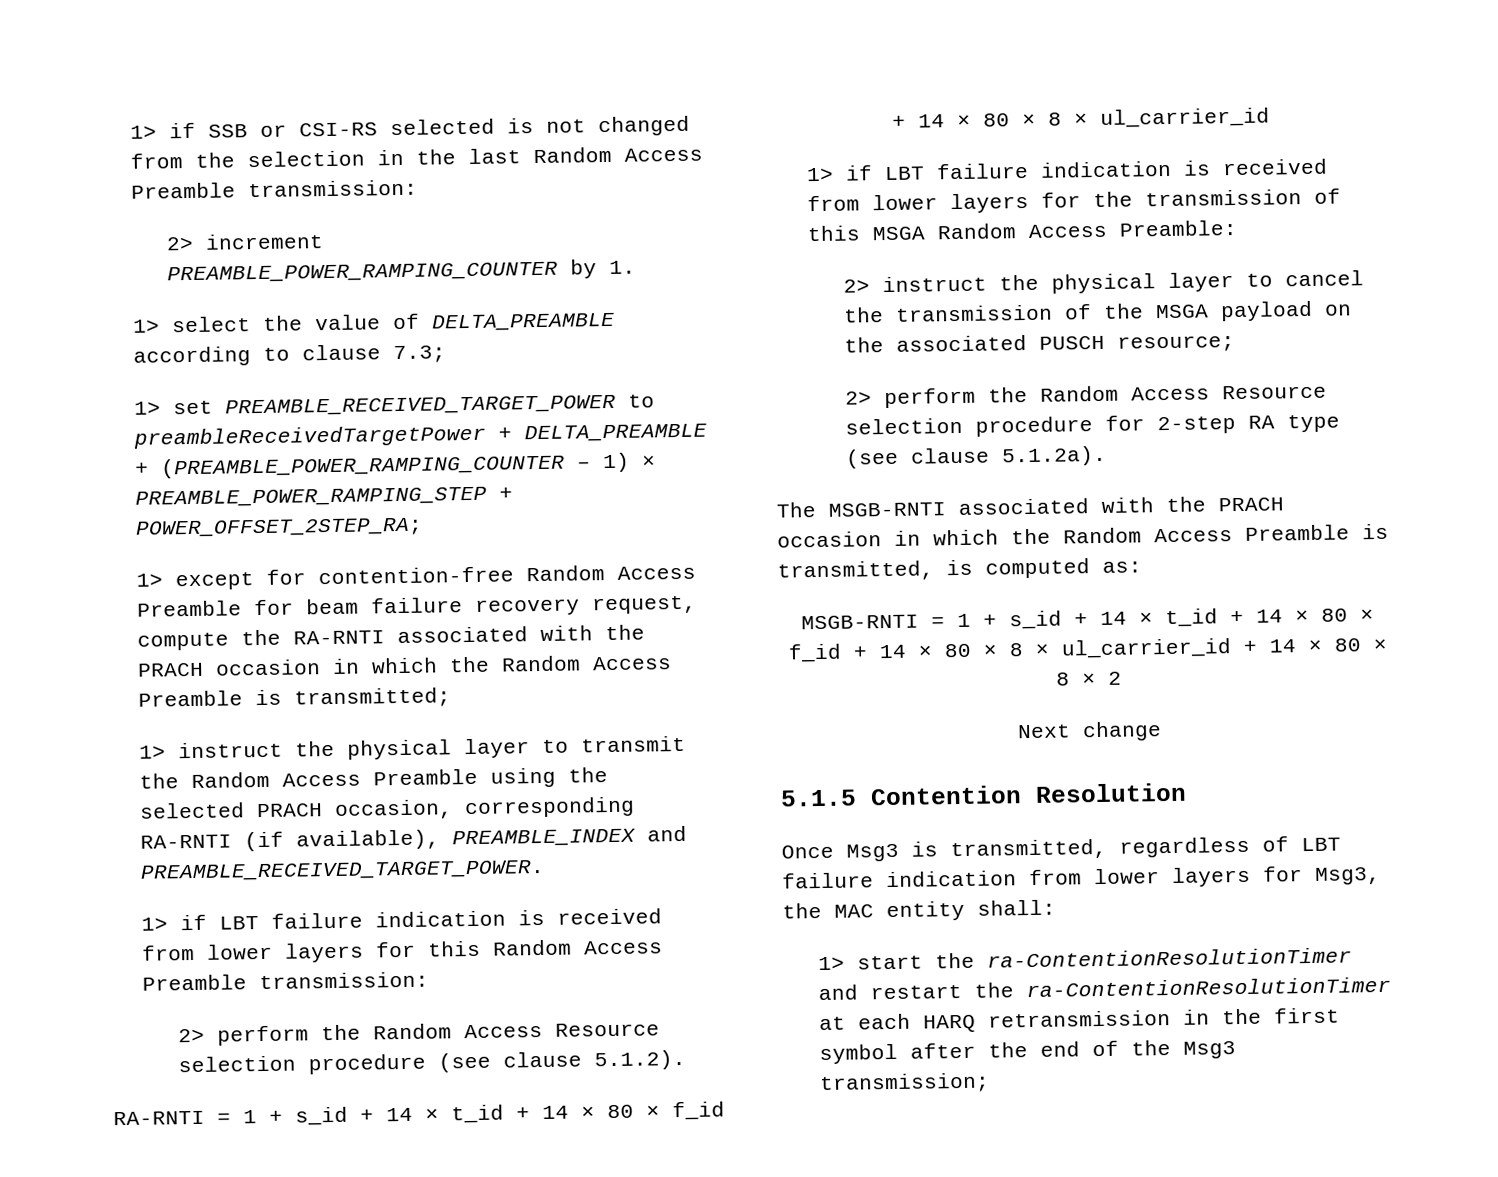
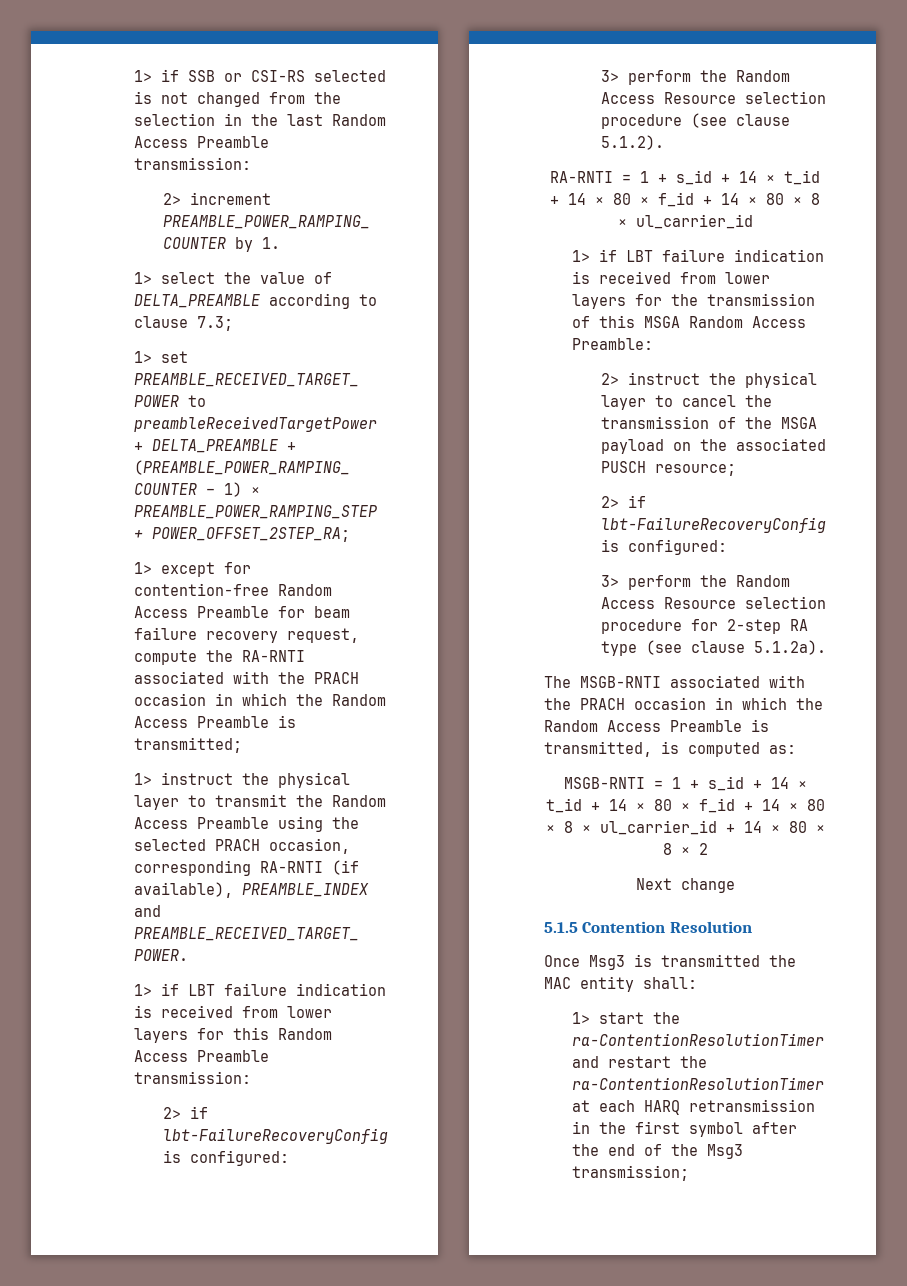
  1> if LBT failure indication is received from lower layers for this Random Access Preamble transmission:
- 2> perform the Random Access Resource selection procedure (see clause 5.1.2).
+ 2> if lbt-FailureRecoveryConfig is configured:
+ 3> perform the Random Access Resource selection procedure (see clause 5.1.2).
  2> instruct the physical layer to cancel the transmission of the MSGA payload on the associated PUSCH resource;
- 2> perform the Random Access Resource selection procedure for 2-step RA type (see clause 5.1.2a).
+ 2> if lbt-FailureRecoveryConfig is configured:
+ 3> perform the Random Access Resource selection procedure for 2-step RA type (see clause 5.1.2a).
- Once Msg3 is transmitted, regardless of LBT failure indication from lower layers for Msg3, the MAC entity shall:
+ Once Msg3 is transmitted the MAC entity shall:

